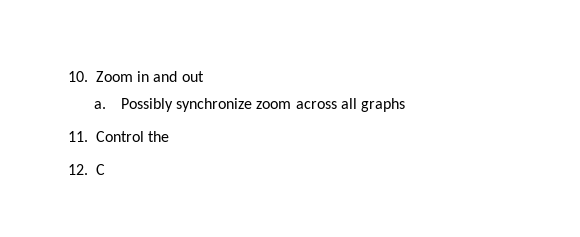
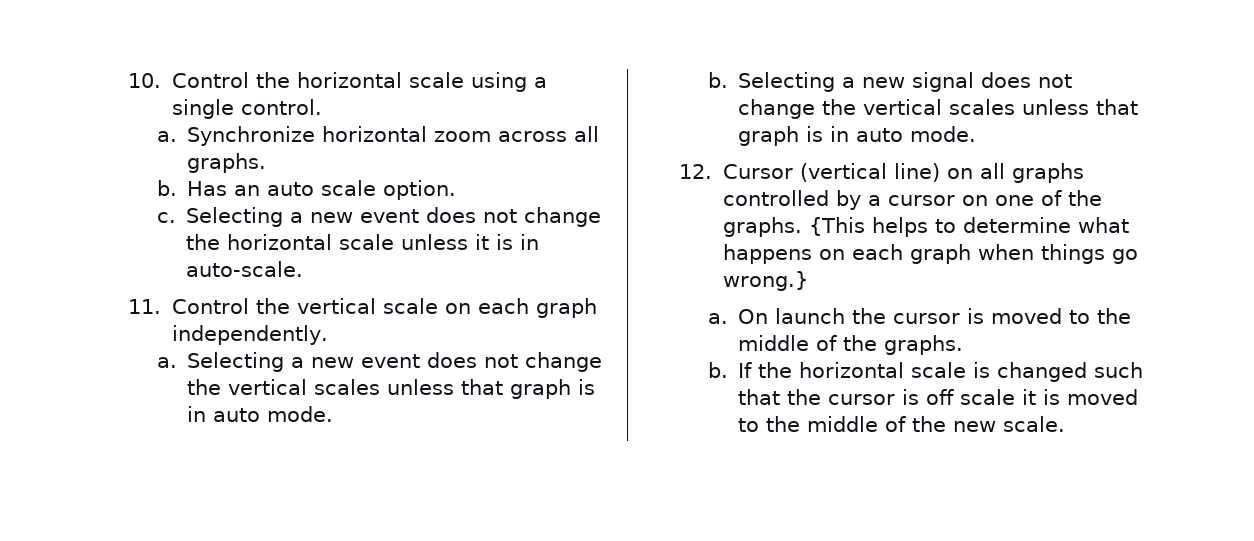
- 10. Zoom in and out
- a. Possibly synchronize zoom across all graphs
- 11. Control the
- 12. C
+ 10. Control the horizontal scale using a single control.
+ a. Synchronize horizontal zoom across all graphs.
+ b. Has an auto scale option.
+ c. Selecting a new event does not change the horizontal scale unless it is in auto-scale.
+ 11. Control the vertical scale on each graph independently.
+ a. Selecting a new event does not change the vertical scales unless that graph is in auto mode.
+ b. Selecting a new signal does not change the vertical scales unless that graph is in auto mode.
+ 12. Cursor (vertical line) on all graphs controlled by a cursor on one of the graphs. {This helps to determine what happens on each graph when things go wrong.}
+ a. On launch the cursor is moved to the middle of the graphs.
+ b. If the horizontal scale is changed such that the cursor is off scale it is moved to the middle of the new scale.

